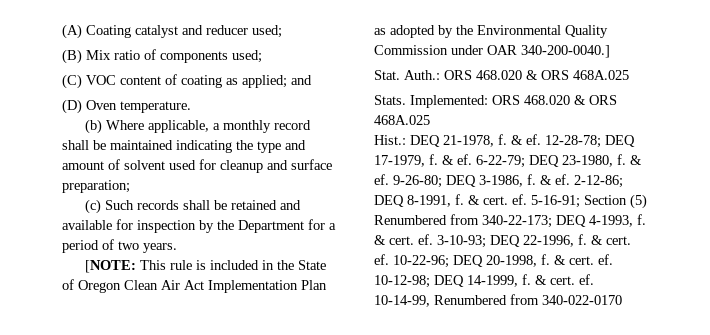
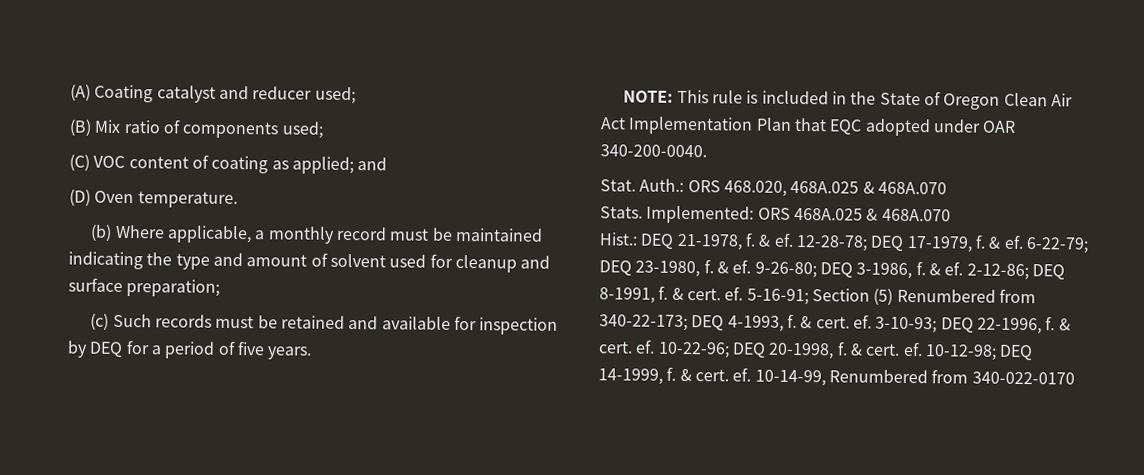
- (b) Where applicable, a monthly record shall be maintained indicating the type and amount of solvent used for cleanup and surface preparation;
+ (b) Where applicable, a monthly record must be maintained indicating the type and amount of solvent used for cleanup and surface preparation;
- (c) Such records shall be retained and available for inspection by the Department for a period of two years.
+ (c) Such records must be retained and available for inspection by DEQ for a period of five years.
- [NOTE: This rule is included in the State of Oregon Clean Air Act Implementation Plan as adopted by the Environmental Quality Commission under OAR 340-200-0040.]
+ NOTE: This rule is included in the State of Oregon Clean Air Act Implementation Plan that EQC adopted under OAR 340-200-0040.
- Auth.: ORS 468.020 & ORS 468A.025
+ Auth.: ORS 468.020, 468A.025 & 468A.070
- Implemented: ORS 468.020 & ORS 468A.025
+ Implemented: ORS 468A.025 & 468A.070

